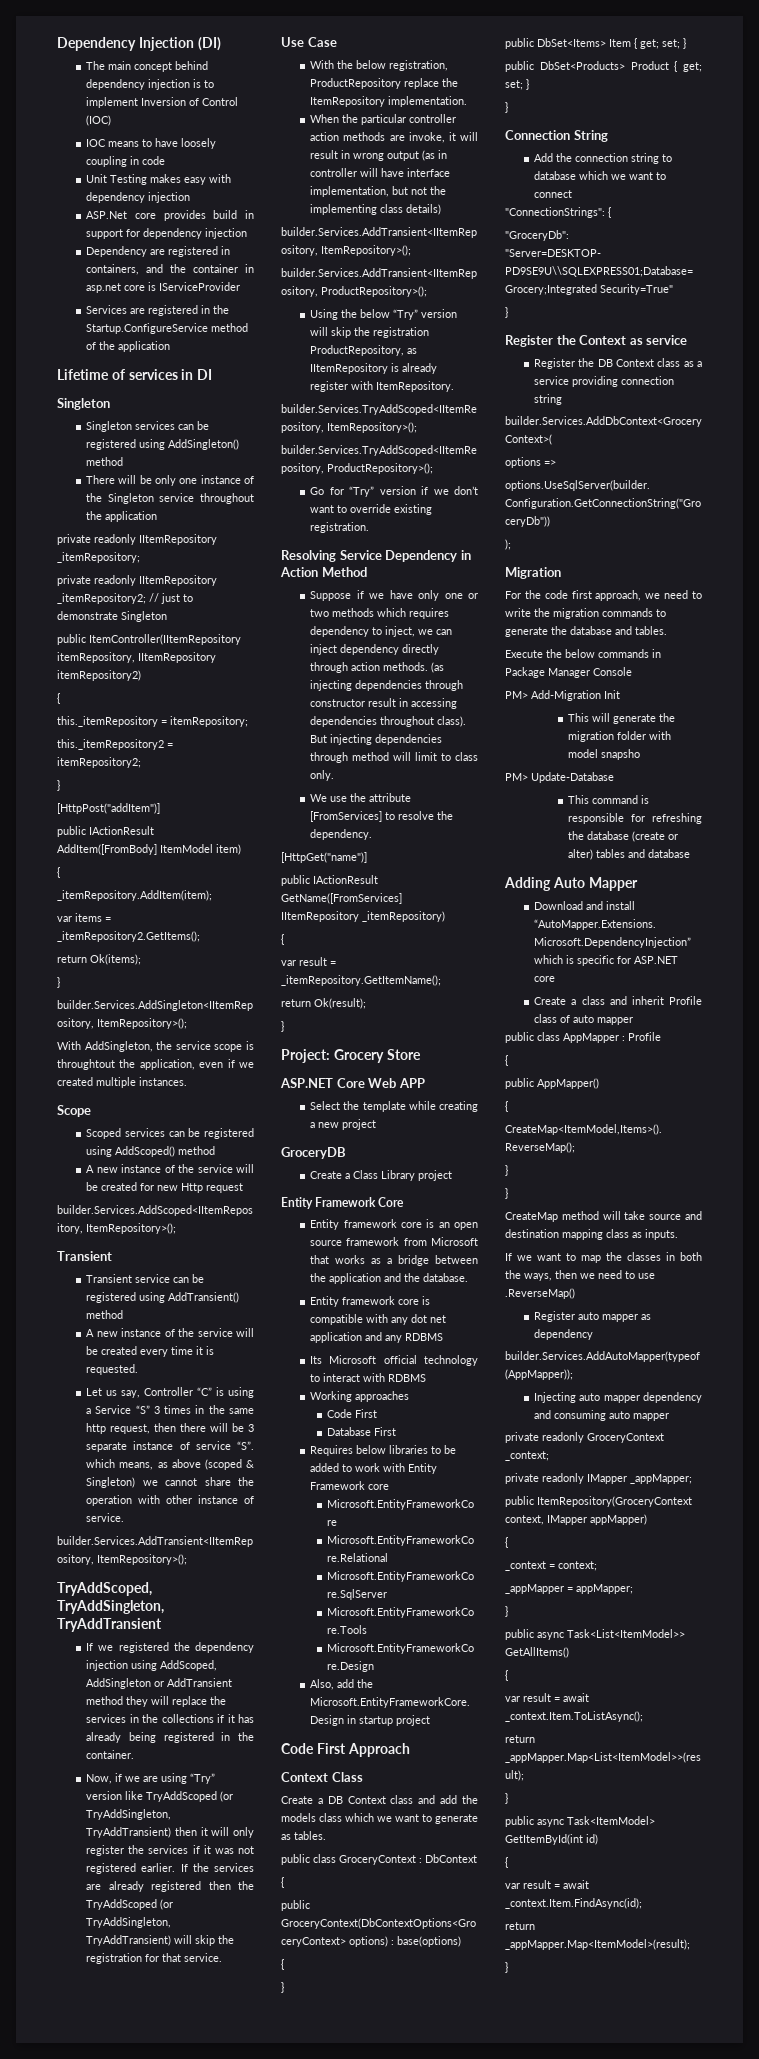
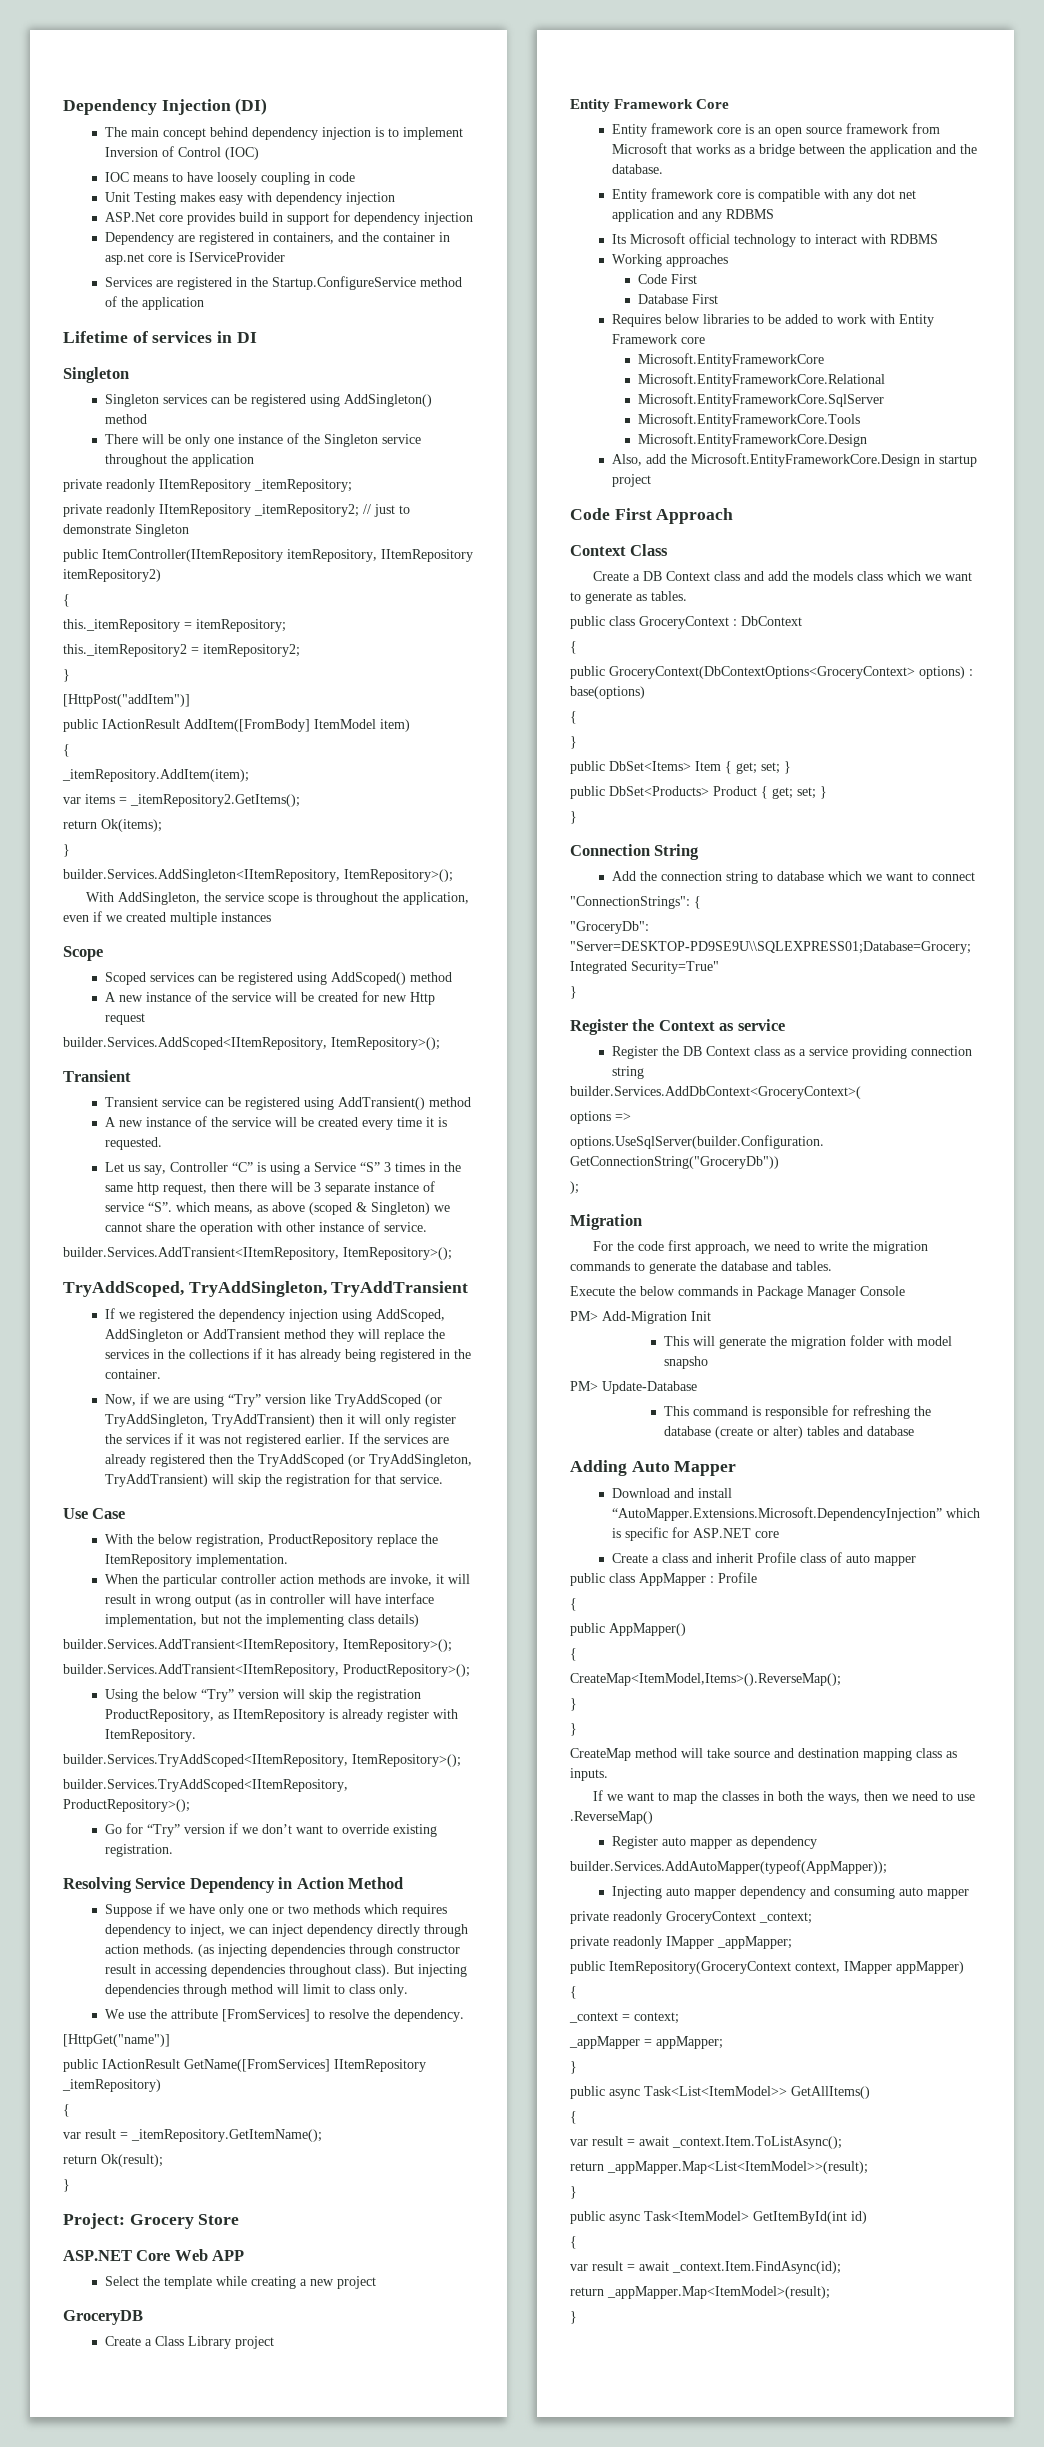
- With AddSingleton, the service scope is throughtout the application, even if we created multiple instances.
+ With AddSingleton, the service scope is throughout the application, even if we created multiple instances

